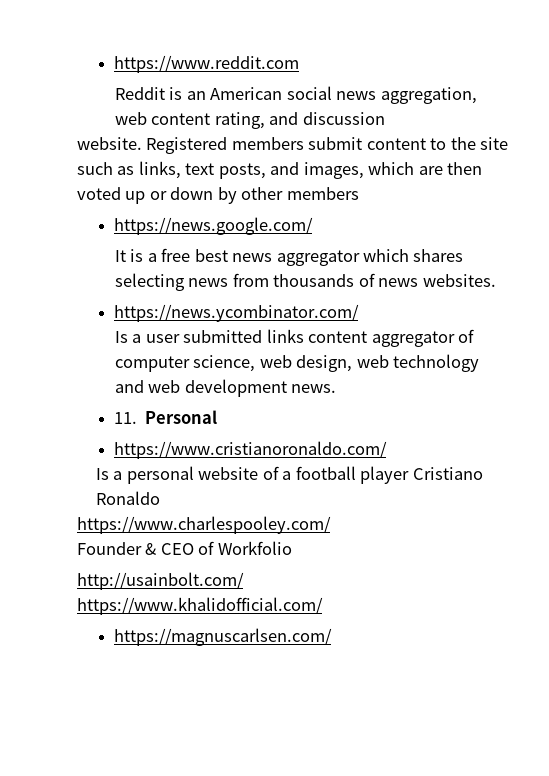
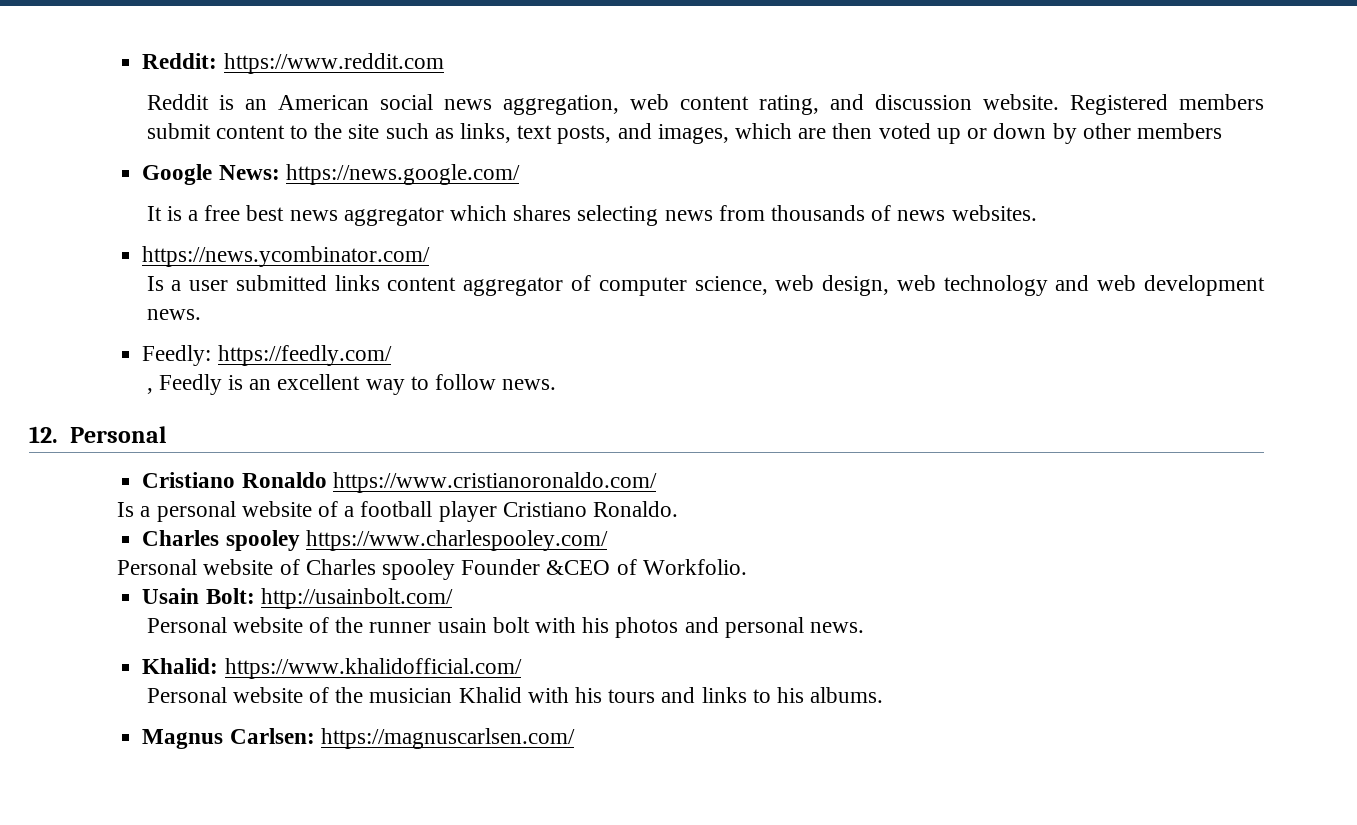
- https://www.reddit.com
+ Reddit: https://www.reddit.com
- Reddit is an American social news aggregation, web content rating, and discussion
- website.
+ Reddit is an American social news aggregation, web content rating, and discussion website.
- https://news.google.com/
+ Google News: https://news.google.com/
- 11. Personal
+ Feedly: https://feedly.com/
+ , Feedly is an excellent way to follow news.
+ 12. Personal
- https://www.cristianoronaldo.com/
+ Cristiano Ronaldo https://www.cristianoronaldo.com/
- Is a personal website of a football player Cristiano Ronaldo
- https://www.charlespooley.com/
- Founder & CEO of Workfolio
- http://usainbolt.com/
- https://www.khalidofficial.com/
- https://magnuscarlsen.com/
+ Is a personal website of a football player Cristiano Ronaldo.
+ Charles spooley https://www.charlespooley.com/
+ Personal website of Charles spooley Founder &CEO of Workfolio.
+ Usain Bolt: http://usainbolt.com/
+ Personal website of the runner usain bolt with his photos and personal news.
+ Khalid: https://www.khalidofficial.com/
+ Personal website of the musician Khalid with his tours and links to his albums.
+ Magnus Carlsen: https://magnuscarlsen.com/

